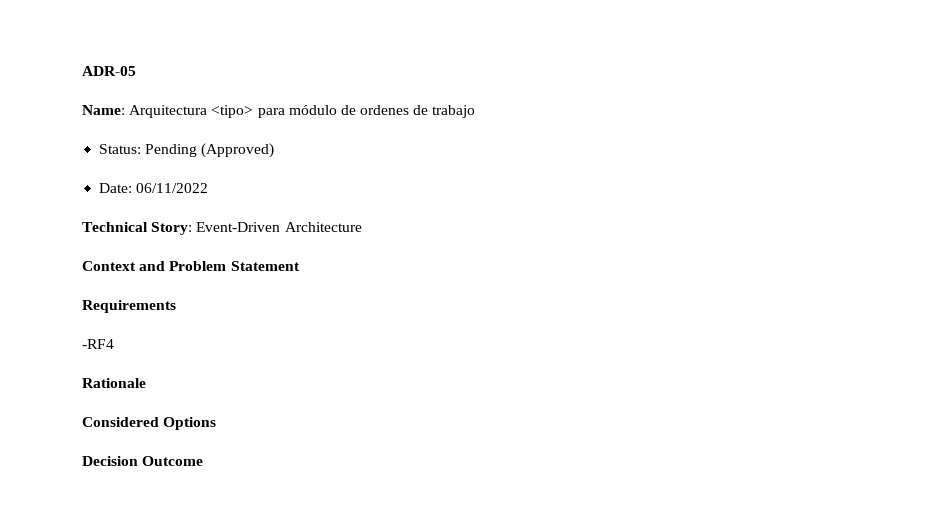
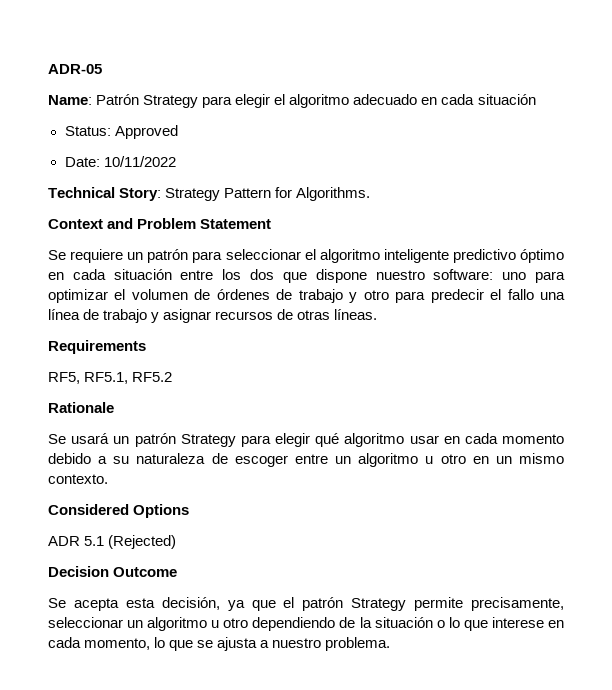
- Name: Arquitectura <tipo> para módulo de ordenes de trabajo
+ Name: Patrón Strategy para elegir el algoritmo adecuado en cada situación
- Status: Pending (Approved)
+ Status: Approved
- Date: 06/11/2022
+ Date: 10/11/2022
- Technical Story: Event-Driven Architecture
+ Technical Story: Strategy Pattern for Algorithms.
+ Se requiere un patrón para seleccionar el algoritmo inteligente predictivo óptimo en cada situación entre los dos que dispone nuestro software: uno para optimizar el volumen de órdenes de trabajo y otro para predecir el fallo una línea de trabajo y asignar recursos de otras líneas.
  Requirements
- -RF4
+ RF5, RF5.1, RF5.2
  Rationale
+ Se usará un patrón Strategy para elegir qué algoritmo usar en cada momento debido a su naturaleza de escoger entre un algoritmo u otro en un mismo contexto.
+ ADR 5.1 (Rejected)
+ Se acepta esta decisión, ya que el patrón Strategy permite precisamente, seleccionar un algoritmo u otro dependiendo de la situación o lo que interese en cada momento, lo que se ajusta a nuestro problema.

